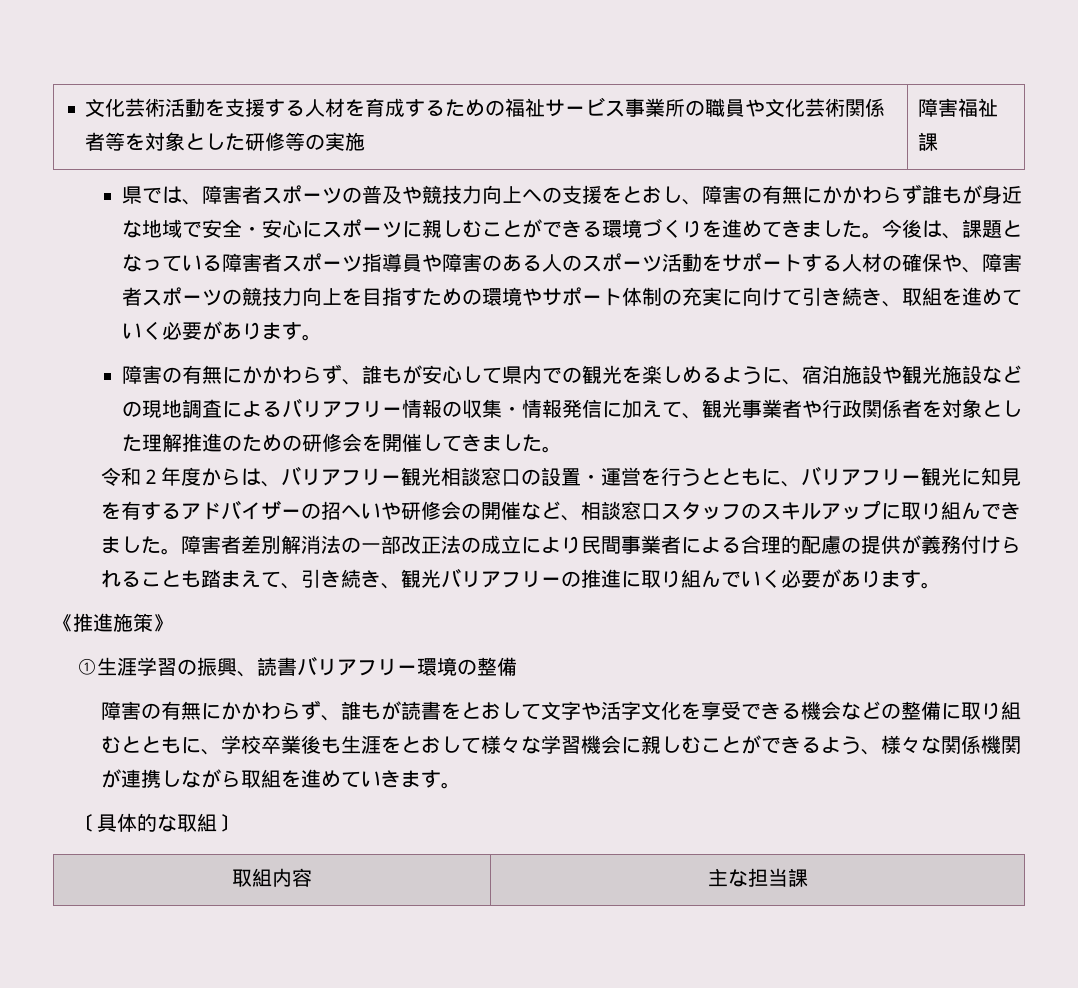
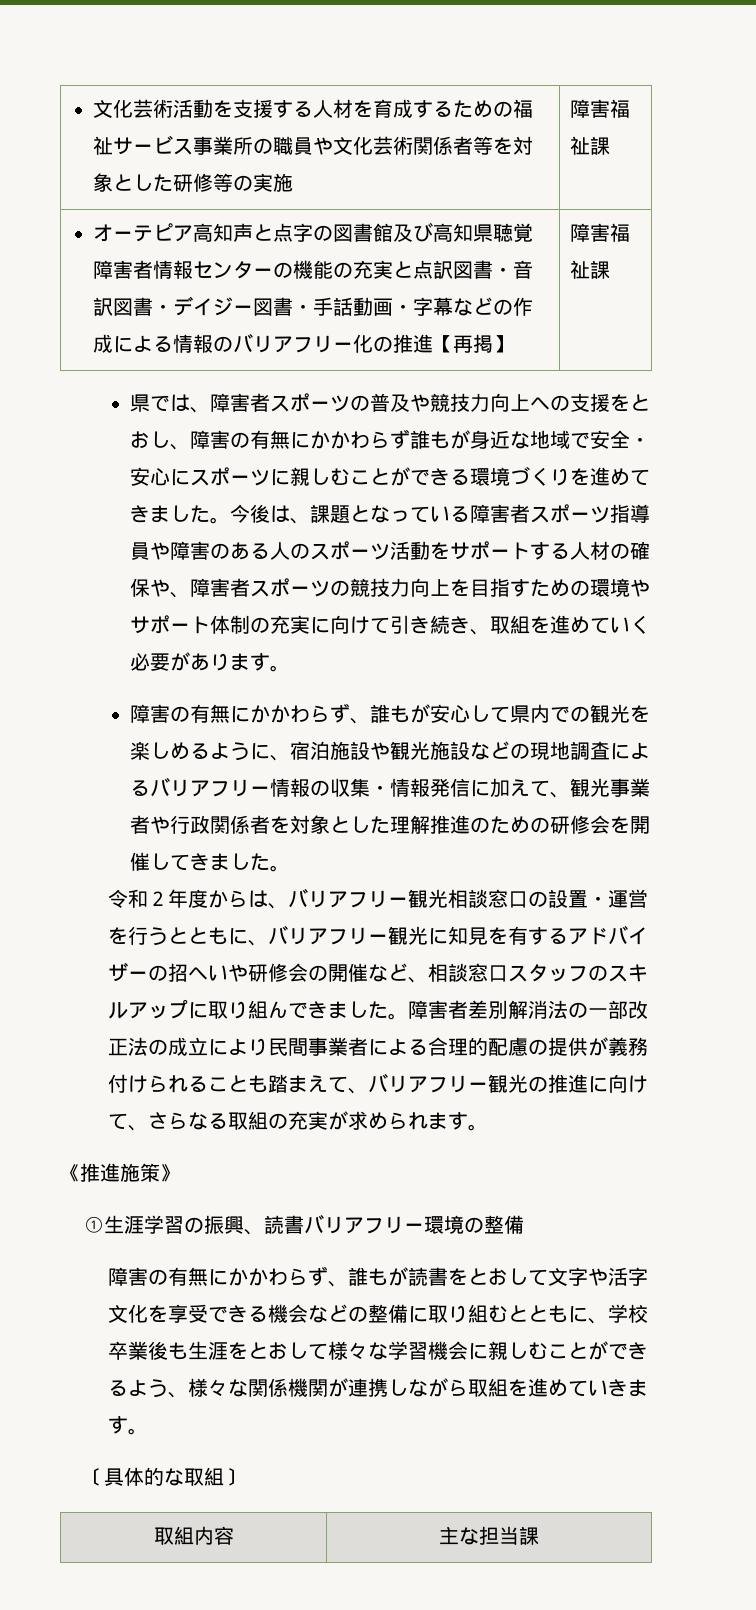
+ オーテピア高知声と点字の図書館及び高知県聴覚障害者情報センターの機能の充実と点訳図書・音訳図書・デイジー図書・手話動画・字幕などの作成による情報のバリアフリー化の推進【再掲】 | 障害福祉課
- 障害者差別解消法の一部改正法の成立により民間事業者による合理的配慮の提供が義務付けられることも踏まえて、引き続き、観光バリアフリーの推進に取り組んでいく必要があります。
+ 障害者差別解消法の一部改正法の成立により民間事業者による合理的配慮の提供が義務付けられることも踏まえて、バリアフリー観光の推進に向けて、さらなる取組の充実が求められます。

